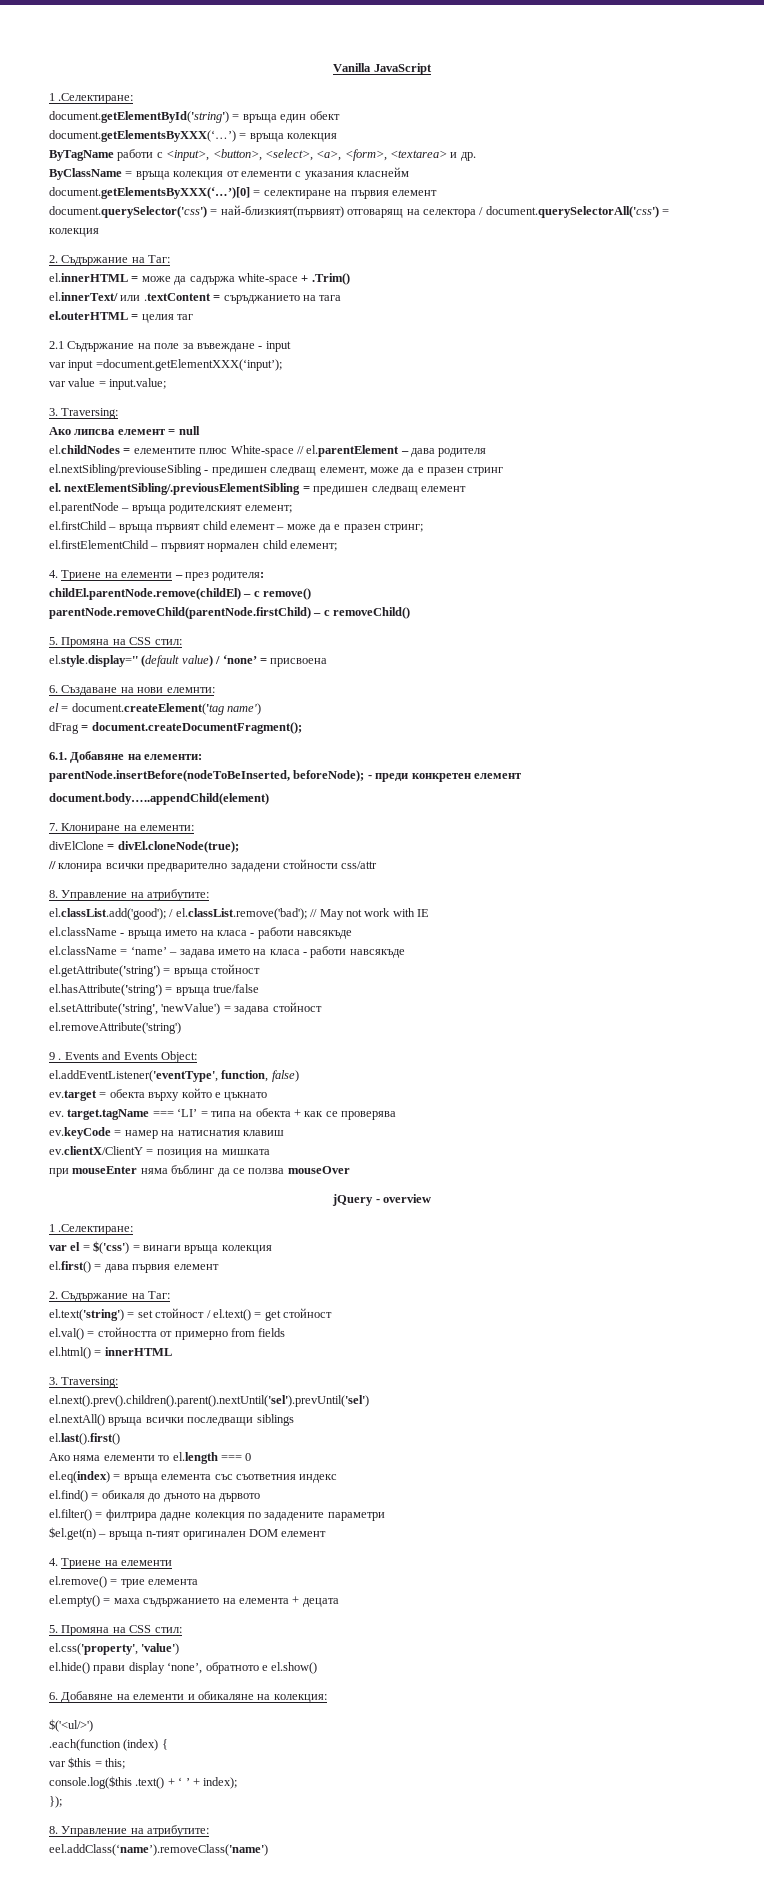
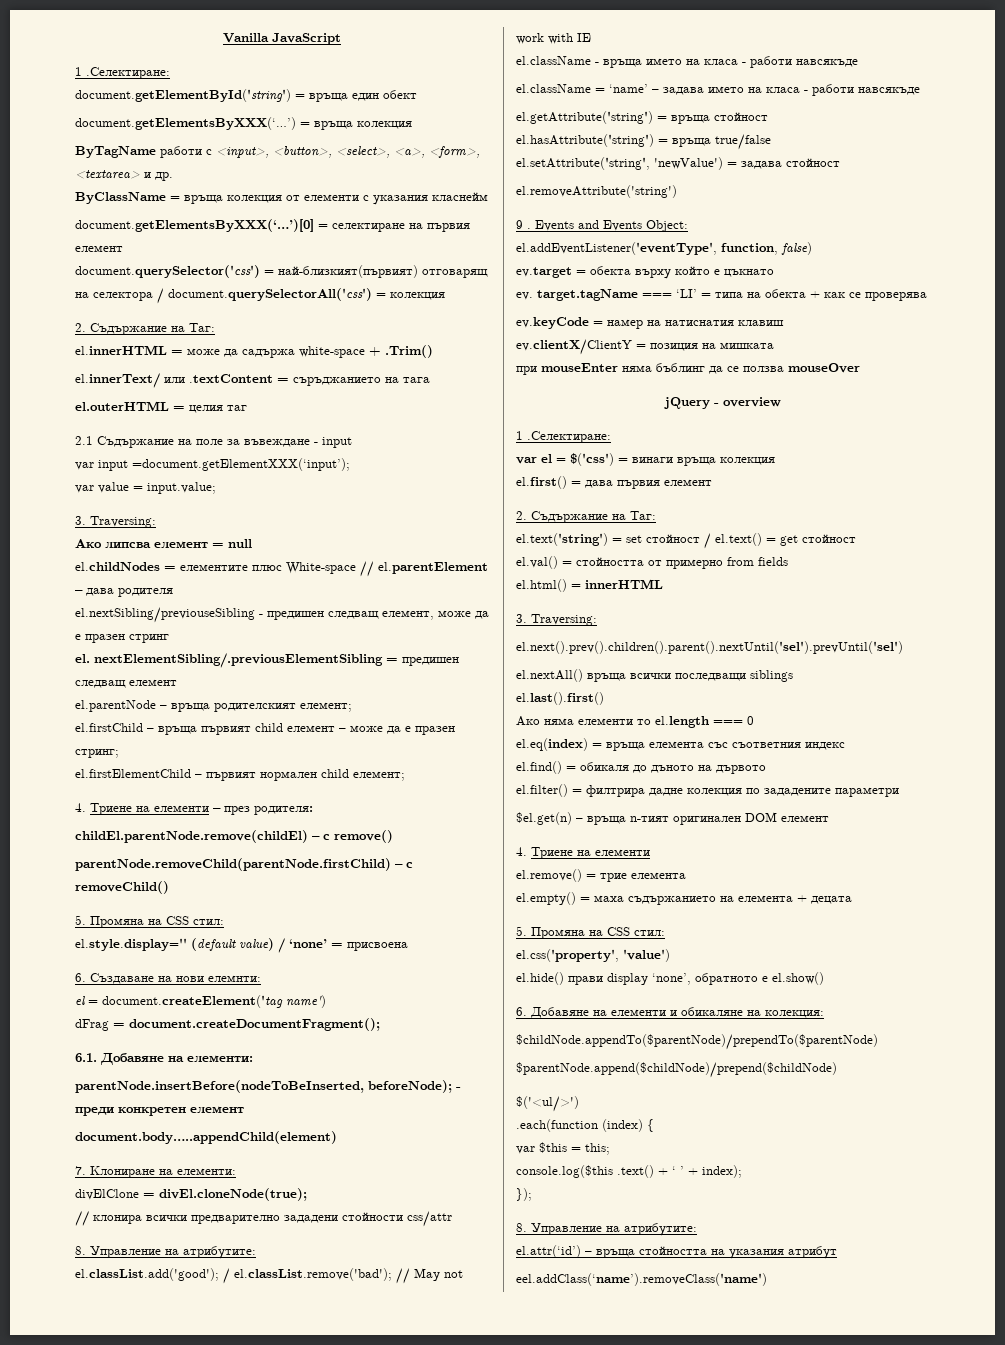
+ $childNode.appendTo($parentNode)/prependTo($parentNode)
+ $parentNode.append($childNode)/prepend($childNode)
+ el.attr(‘id’) – връща стойността на указания атрибут

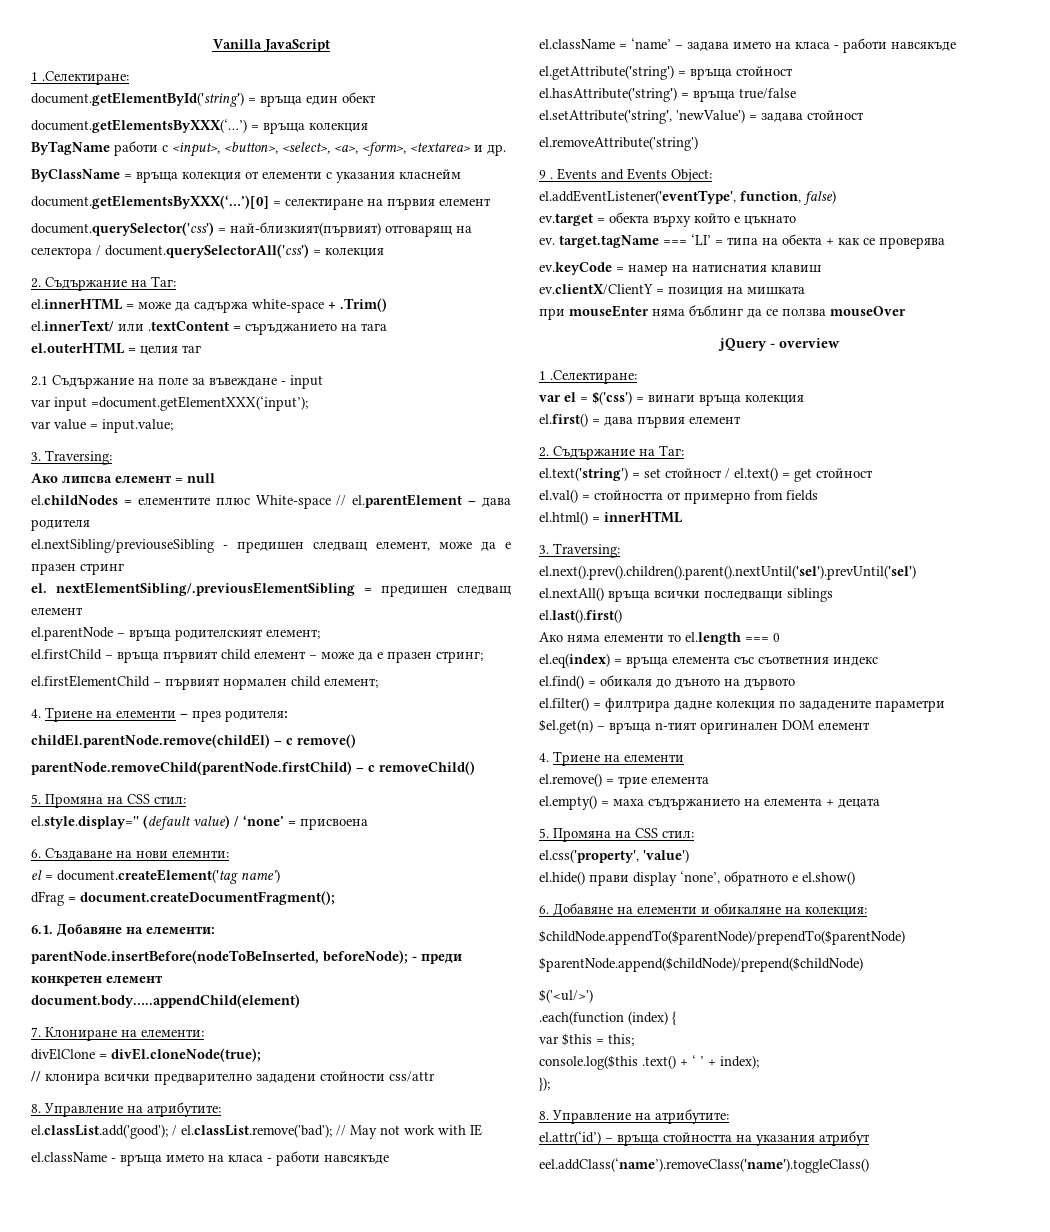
- eel.addClass(‘name’).removeClass('name')
+ eel.addClass(‘name’).removeClass('name').toggleClass()

